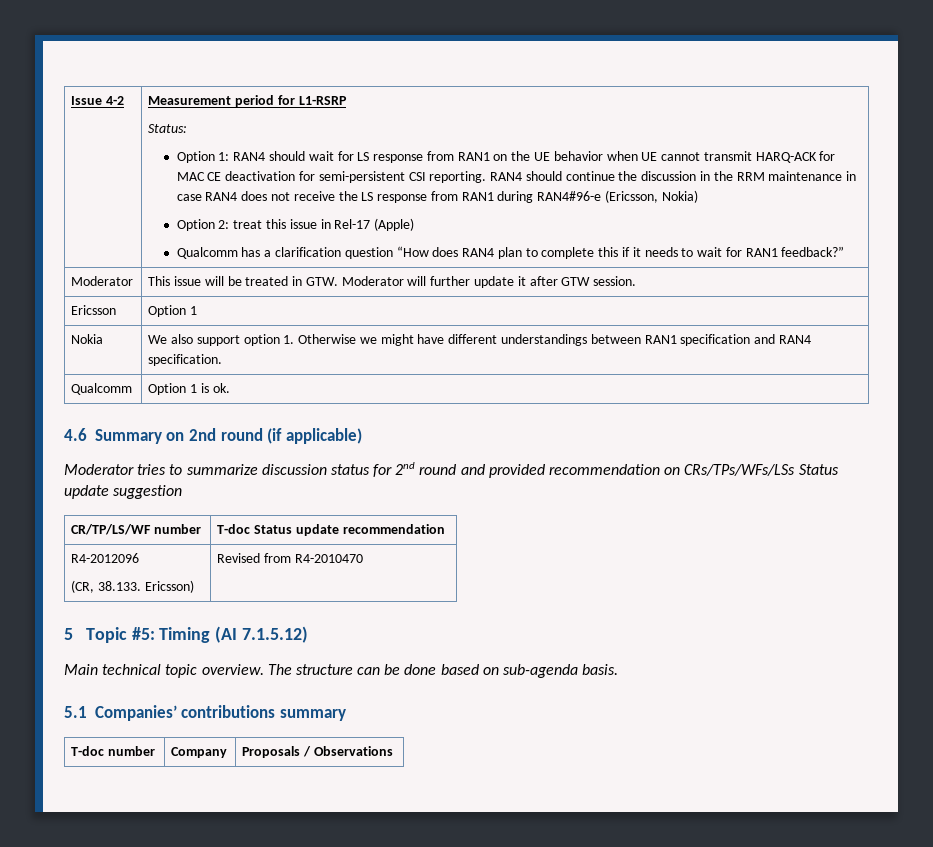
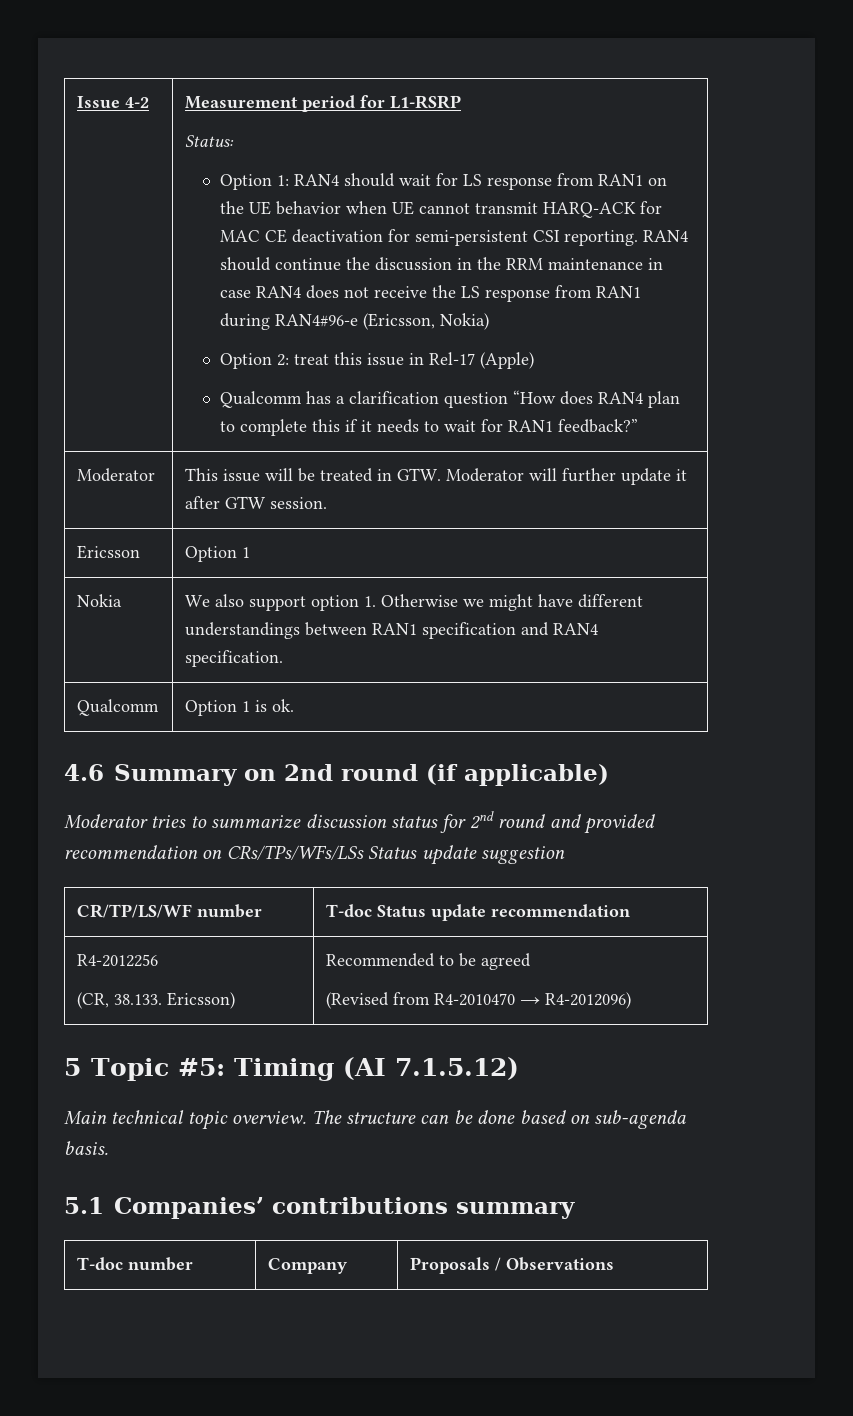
- R4-2012096
- (CR, 38.133. Ericsson) | Revised from R4-2010470
+ R4-2012256
+ (CR, 38.133. Ericsson) | Recommended to be agreed
+ (Revised from R4-2010470 → R4-2012096)

